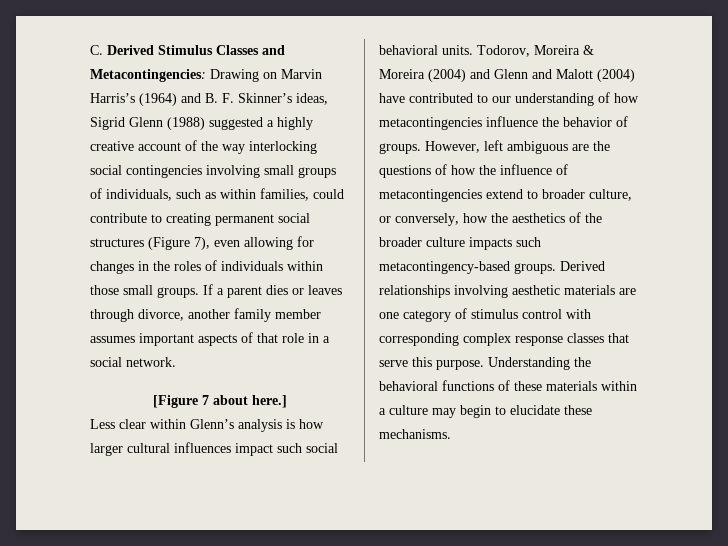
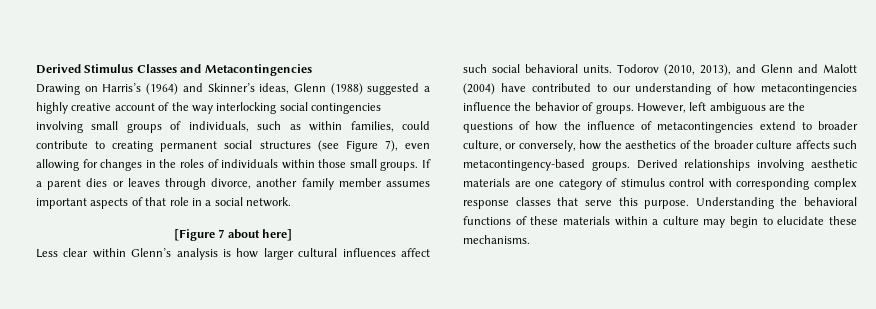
- C. Derived Stimulus Classes and Metacontingencies: Drawing on Marvin Harris’s (1964) and B. F. Skinner’s ideas, Sigrid Glenn (1988) suggested a highly creative account of the way interlocking social contingencies involving small groups of individuals, such as within families, could contribute to creating permanent social structures (Figure 7), even allowing for changes in the roles of individuals within those small groups.
+ Derived Stimulus Classes and Metacontingencies
+ Drawing on Harris’s (1964) and Skinner’s ideas, Glenn (1988) suggested a highly creative account of the way interlocking social contingencies involving small groups of individuals, such as within families, could contribute to creating permanent social structures (see Figure 7), even allowing for changes in the roles of individuals within those small groups.
- [Figure 7 about here.]
+ [Figure 7 about here]
- Less clear within Glenn’s analysis is how larger cultural influences impact such social behavioral units.
+ Less clear within Glenn’s analysis is how larger cultural influences affect such social behavioral units.
- Todorov, Moreira & Moreira (2004) and Glenn and Malott (2004) have contributed to our understanding of how metacontingencies influence the behavior of groups.
+ Todorov (2010, 2013), and Glenn and Malott (2004) have contributed to our understanding of how metacontingencies influence the behavior of groups.
- However, left ambiguous are the questions of how the influence of metacontingencies extend to broader culture, or conversely, how the aesthetics of the broader culture impacts such metacontingency-based groups.
+ However, left ambiguous are the questions of how the influence of metacontingencies extend to broader culture, or conversely, how the aesthetics of the broader culture affects such metacontingency-based groups.

